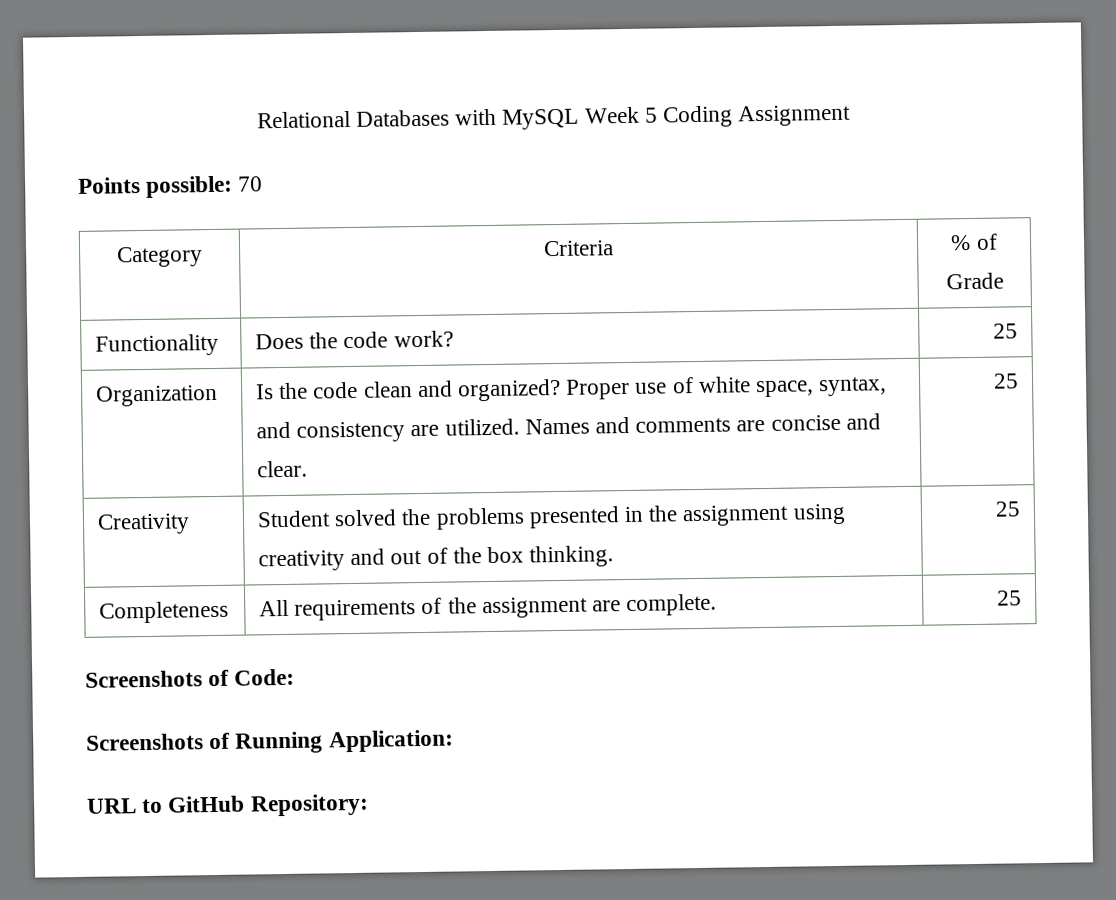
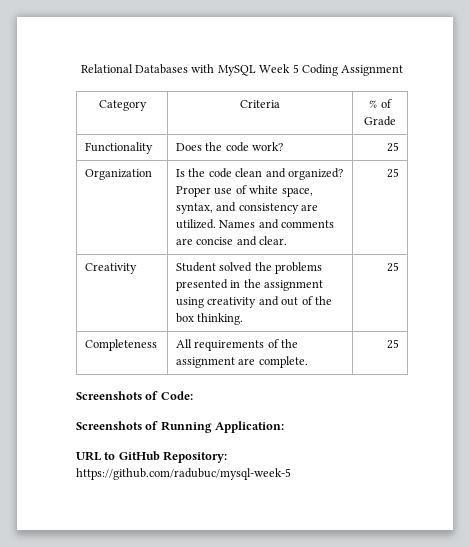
- Points possible: 70
- URL to GitHub Repository:
+ URL to GitHub Repository: https://github.com/radubuc/mysql-week-5

